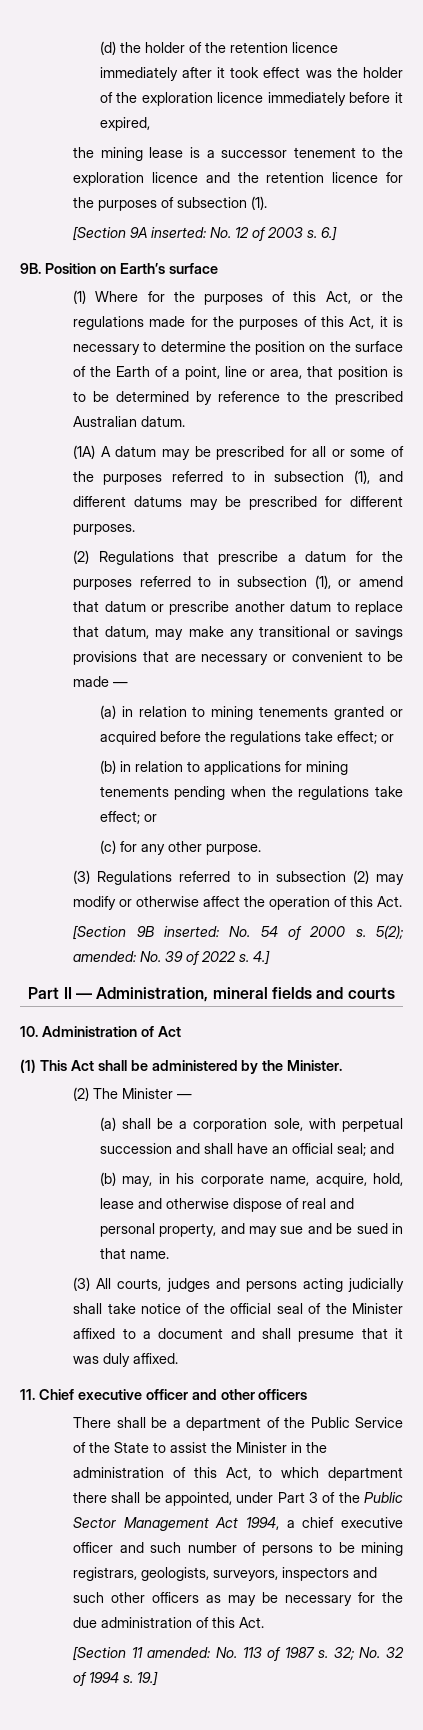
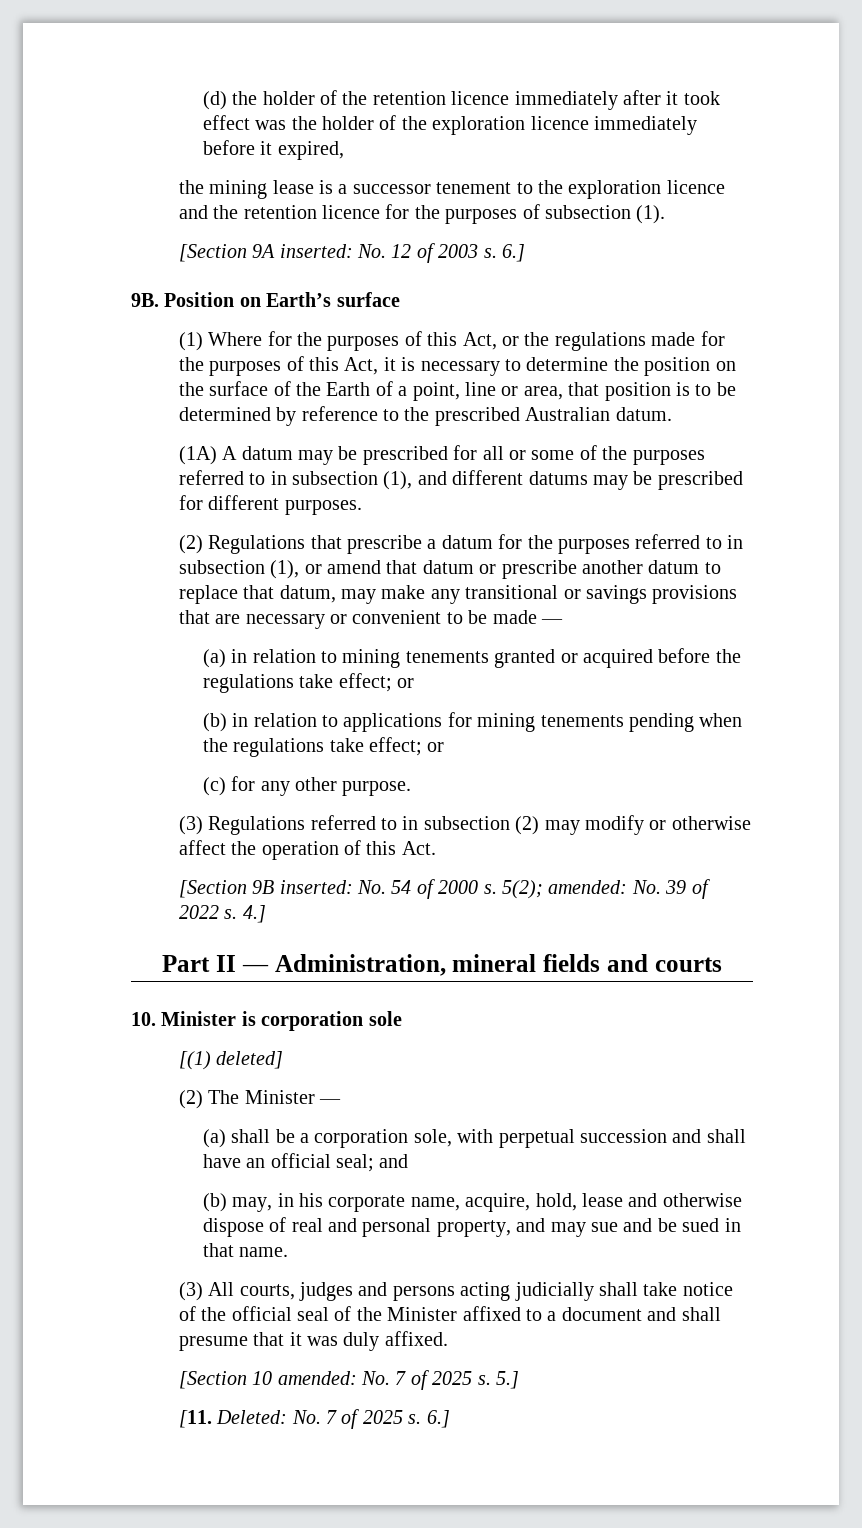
- 10. Administration of Act
- (1) This Act shall be administered by the Minister.
+ 10. Minister is corporation sole
+ [(1) deleted]
- 11. Chief executive officer and other officers
- There shall be a department of the Public Service of the State to assist the Minister in the administration of this Act, to which department there shall be appointed, under Part 3 of the Public Sector Management Act 1994, a chief executive officer and such number of persons to be mining registrars, geologists, surveyors, inspectors and such other officers as may be necessary for the due administration of this Act.
- [Section 11 amended: No. 113 of 1987 s. 32; No. 32 of 1994 s. 19.]
+ [Section 10 amended: No. 7 of 2025 s. 5.]
+ [11. Deleted: No. 7 of 2025 s. 6.]

